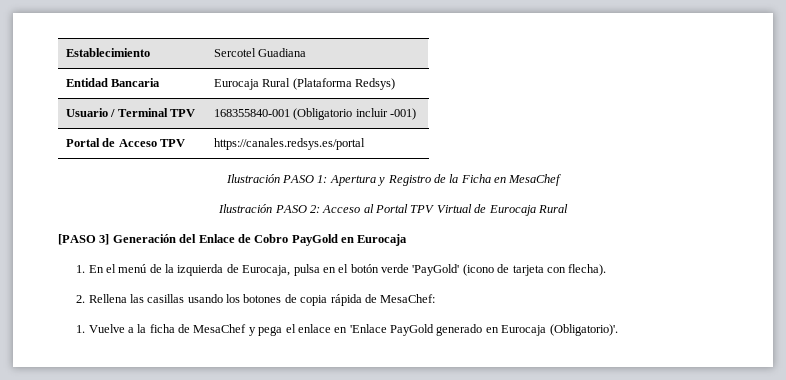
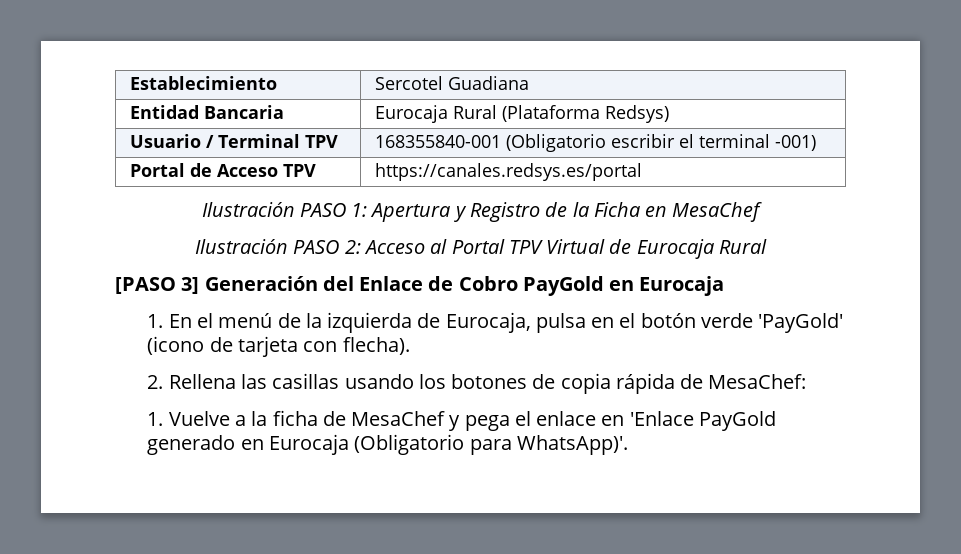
- Usuario / Terminal TPV | 168355840-001 (Obligatorio incluir -001)
+ Usuario / Terminal TPV | 168355840-001 (Obligatorio escribir el terminal -001)
- 1. Vuelve a la ficha de MesaChef y pega el enlace en 'Enlace PayGold generado en Eurocaja (Obligatorio)'.
+ 1. Vuelve a la ficha de MesaChef y pega el enlace en 'Enlace PayGold generado en Eurocaja (Obligatorio para WhatsApp)'.

